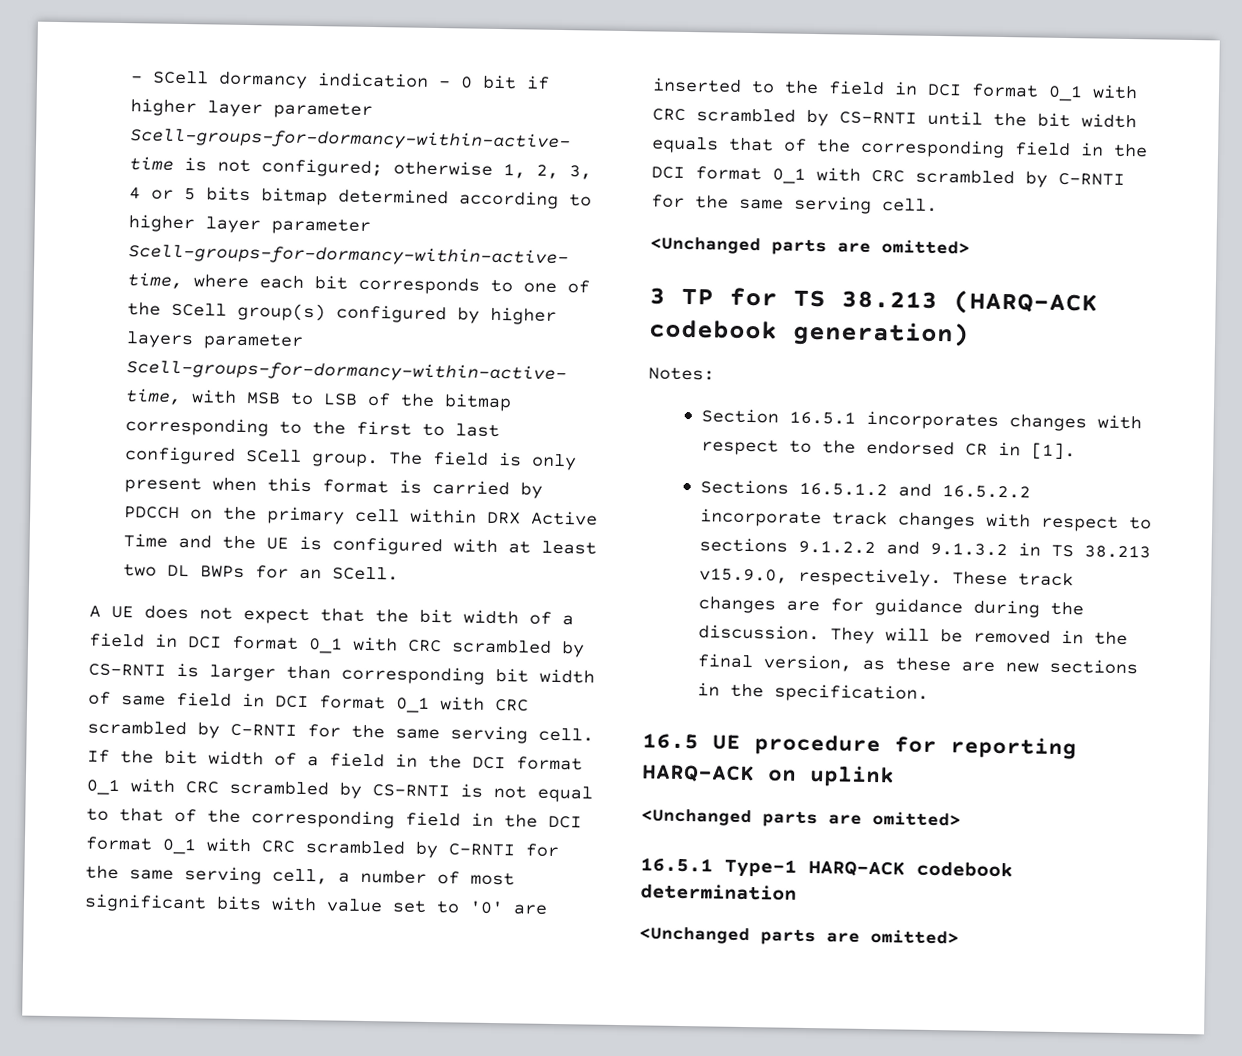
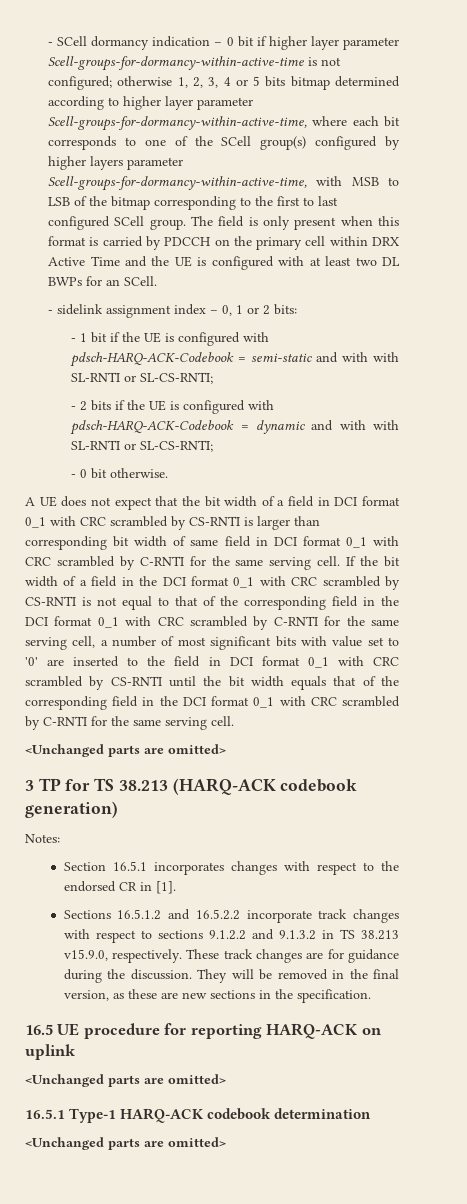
+ - sidelink assignment index – 0, 1 or 2 bits:
+ - 1 bit if the UE is configured with pdsch-HARQ-ACK-Codebook = semi-static and with with SL-RNTI or SL-CS-RNTI;
+ - 2 bits if the UE is configured with pdsch-HARQ-ACK-Codebook = dynamic and with with SL-RNTI or SL-CS-RNTI;
+ - 0 bit otherwise.

